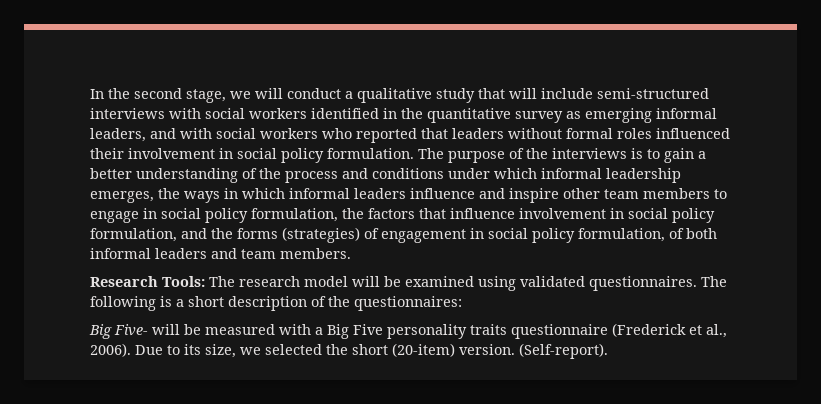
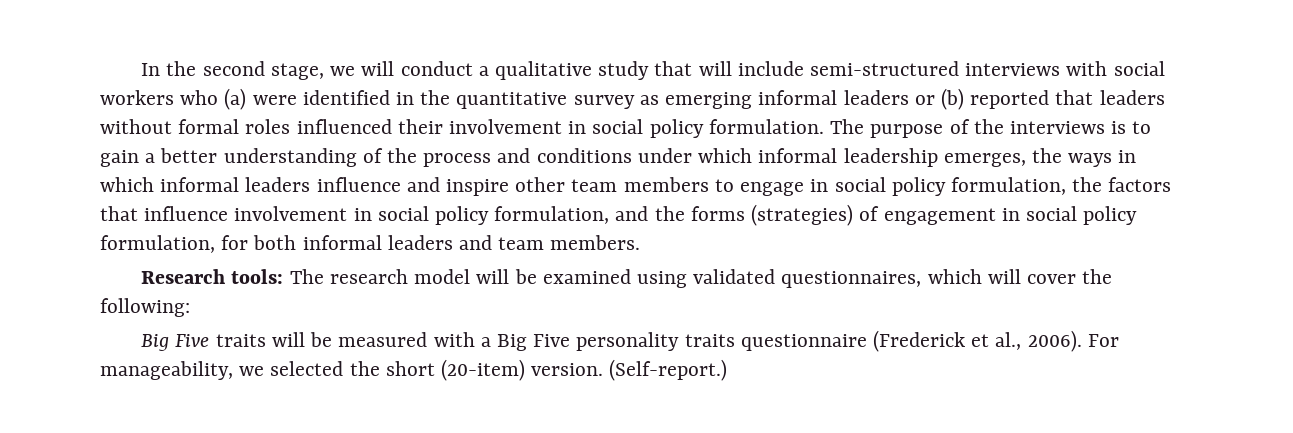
- In the second stage, we will conduct a qualitative study that will include semi-structured interviews with social workers identified in the quantitative survey as emerging informal leaders, and with social workers who reported that leaders without formal roles influenced their involvement in social policy formulation.
+ In the second stage, we will conduct a qualitative study that will include semi-structured interviews with social workers who (a) were identified in the quantitative survey as emerging informal leaders or (b) reported that leaders without formal roles influenced their involvement in social policy formulation.
- The purpose of the interviews is to gain a better understanding of the process and conditions under which informal leadership emerges, the ways in which informal leaders influence and inspire other team members to engage in social policy formulation, the factors that influence involvement in social policy formulation, and the forms (strategies) of engagement in social policy formulation, of both informal leaders and team members.
+ The purpose of the interviews is to gain a better understanding of the process and conditions under which informal leadership emerges, the ways in which informal leaders influence and inspire other team members to engage in social policy formulation, the factors that influence involvement in social policy formulation, and the forms (strategies) of engagement in social policy formulation, for both informal leaders and team members.
- Research Tools: The research model will be examined using validated questionnaires. The following is a short description of the questionnaires:
- Big Five- will be measured with a Big Five personality traits questionnaire (Frederick et al., 2006).
+ Research tools: The research model will be examined using validated questionnaires, which will cover the following:
+ Big Five traits will be measured with a Big Five personality traits questionnaire (Frederick et al., 2006).
- Due to its size, we selected the short (20-item) version.
+ For manageability, we selected the short (20-item) version.
- (Self-report).
+ (Self-report.)

